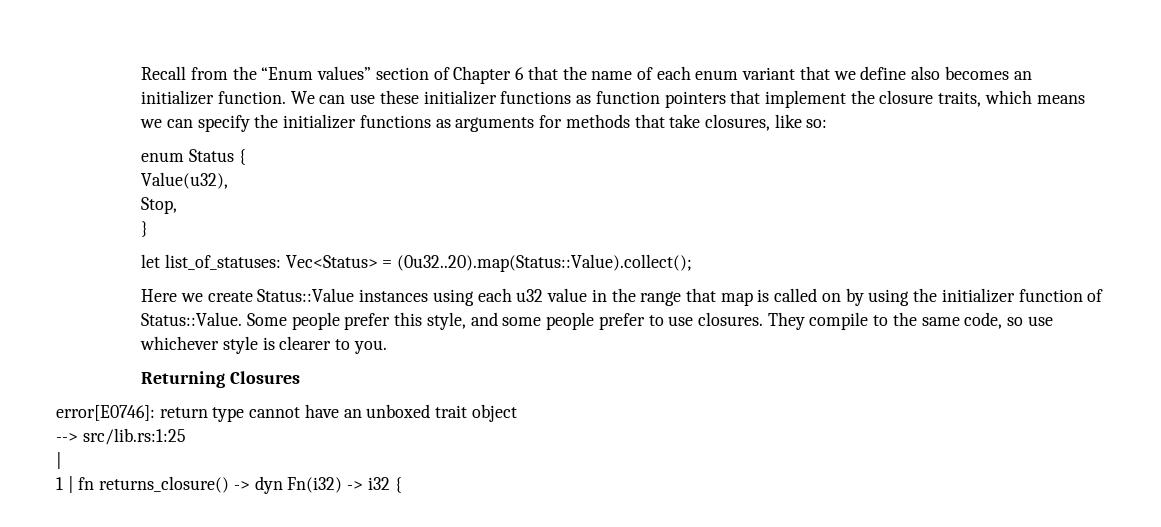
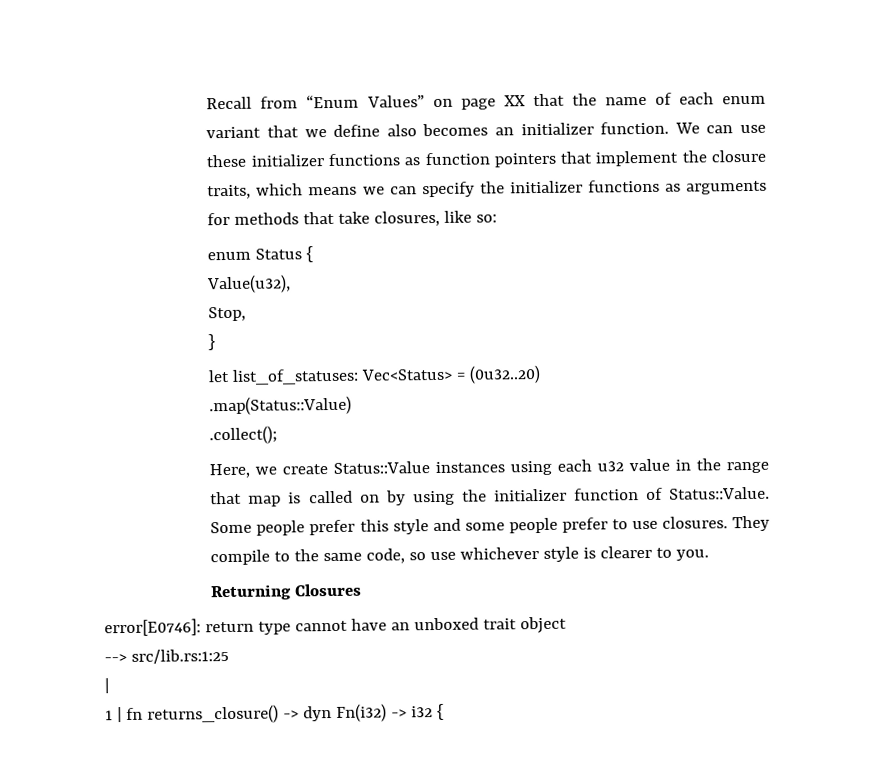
- Recall from the “Enum values” section of Chapter 6 that the name of each enum variant that we define also becomes an initializer function.
+ Recall from “Enum Values” on page XX that the name of each enum variant that we define also becomes an initializer function.
- let list_of_statuses: Vec<Status> = (0u32..20).map(Status::Value).collect();
- Here we create Status::Value instances using each u32 value in the range that map is called on by using the initializer function of Status::Value.
+ let list_of_statuses: Vec<Status> = (0u32..20)
+ .map(Status::Value)
+ .collect();
+ Here, we create Status::Value instances using each u32 value in the range that map is called on by using the initializer function of Status::Value.
- Some people prefer this style, and some people prefer to use closures.
+ Some people prefer this style and some people prefer to use closures.

